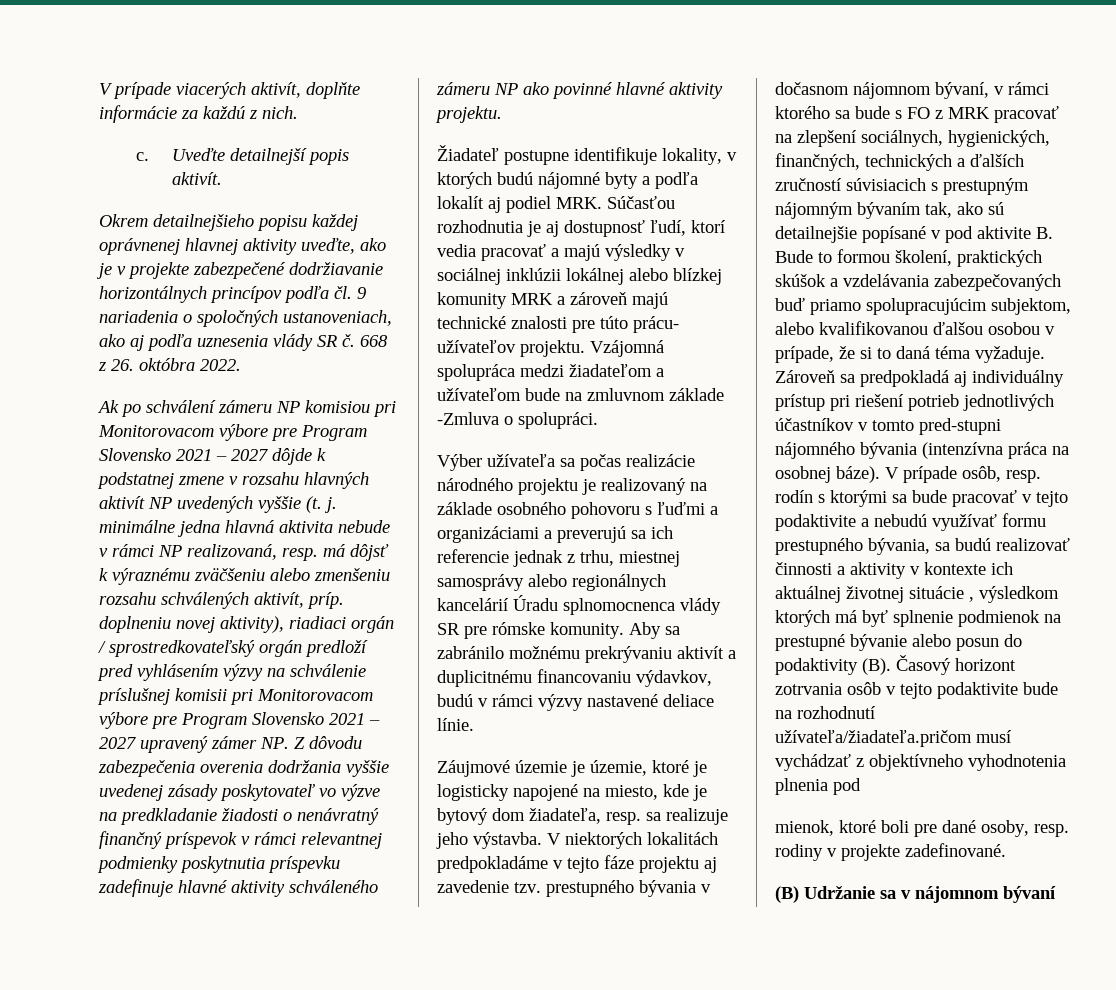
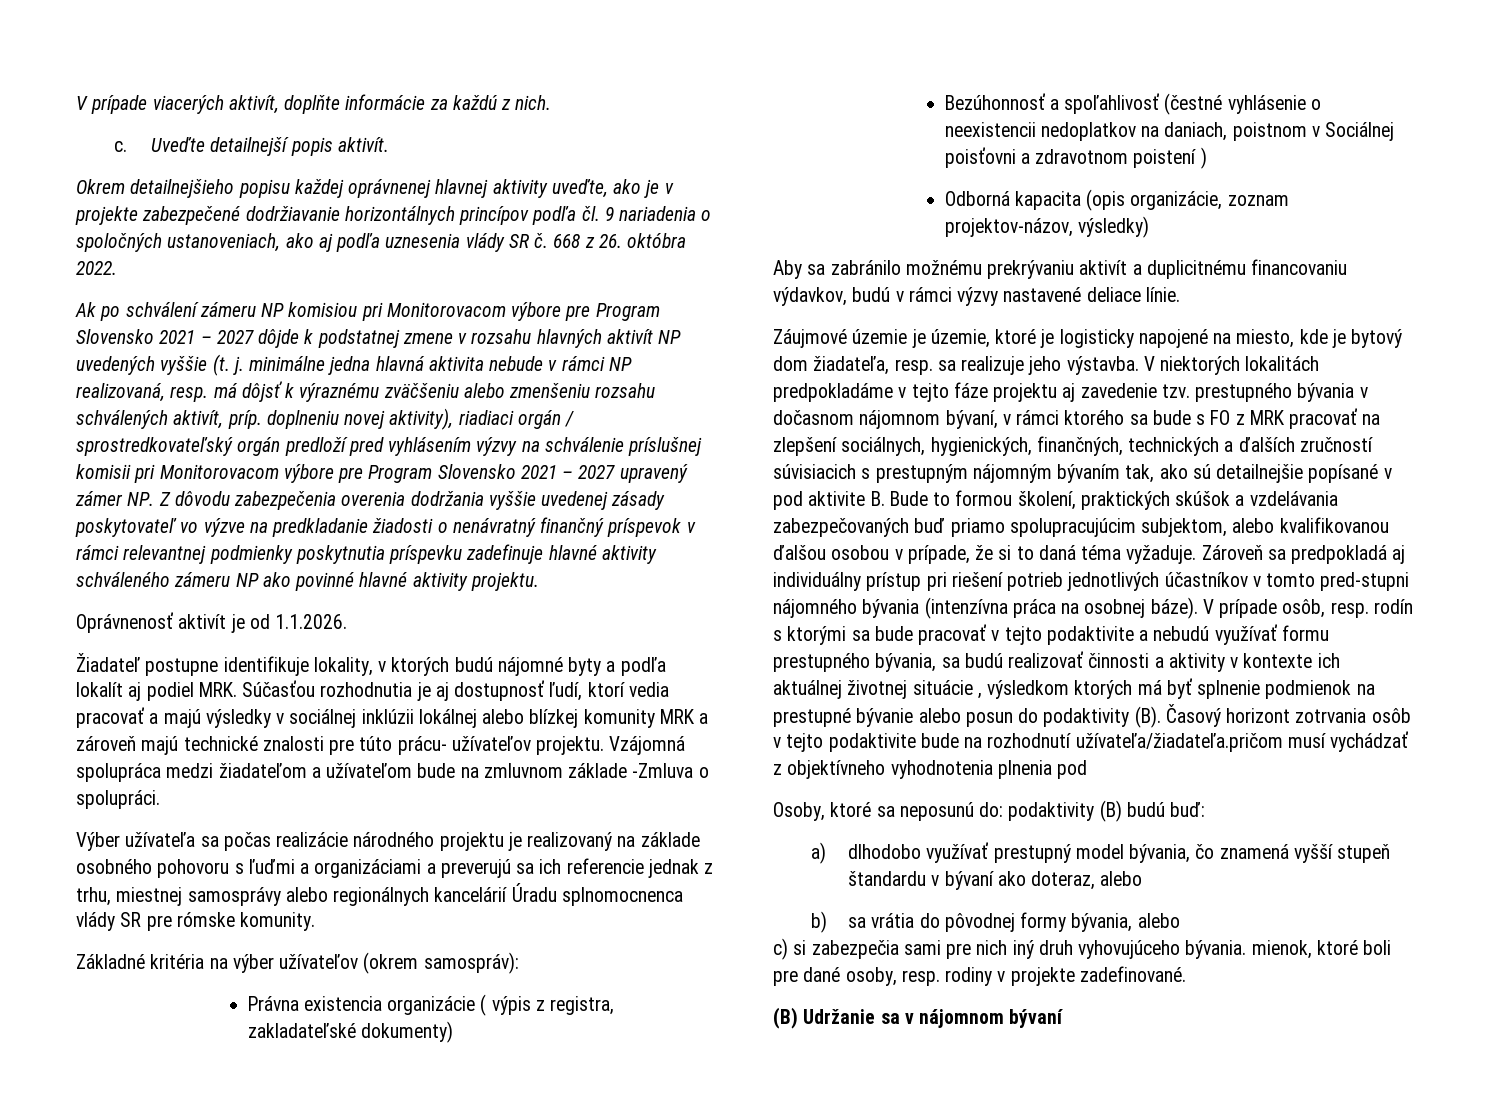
+ Oprávnenosť aktivít je od 1.1.2026.
- Výber užívateľa sa počas realizácie národného projektu je realizovaný na základe osobného pohovoru s ľuďmi a organizáciami a preverujú sa ich referencie jednak z trhu, miestnej samosprávy alebo regionálnych kancelárií Úradu splnomocnenca vlády SR pre rómske komunity. Aby sa zabránilo možnému prekrývaniu aktivít a duplicitnému financovaniu výdavkov, budú v rámci výzvy nastavené deliace línie.
+ Výber užívateľa sa počas realizácie národného projektu je realizovaný na základe osobného pohovoru s ľuďmi a organizáciami a preverujú sa ich referencie jednak z trhu, miestnej samosprávy alebo regionálnych kancelárií Úradu splnomocnenca vlády SR pre rómske komunity.
+ Základné kritéria na výber užívateľov (okrem samospráv):
+ Právna existencia organizácie ( výpis z registra, zakladateľské dokumenty)
+ Bezúhonnosť a spoľahlivosť (čestné vyhlásenie o neexistencii nedoplatkov na daniach, poistnom v Sociálnej poisťovni a zdravotnom poistení )
+ Odborná kapacita (opis organizácie, zoznam projektov-názov, výsledky)
+ Aby sa zabránilo možnému prekrývaniu aktivít a duplicitnému financovaniu výdavkov, budú v rámci výzvy nastavené deliace línie.
- mienok, ktoré boli pre dané osoby, resp. rodiny v projekte zadefinované.
+ Osoby, ktoré sa neposunú do: podaktivity (B) budú buď:
+ a) dlhodobo využívať prestupný model bývania, čo znamená vyšší stupeň štandardu v bývaní ako doteraz, alebo
+ b) sa vrátia do pôvodnej formy bývania, alebo
+ c) si zabezpečia sami pre nich iný druh vyhovujúceho bývania. mienok, ktoré boli pre dané osoby, resp. rodiny v projekte zadefinované.

